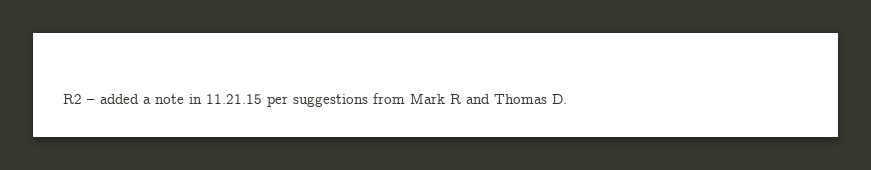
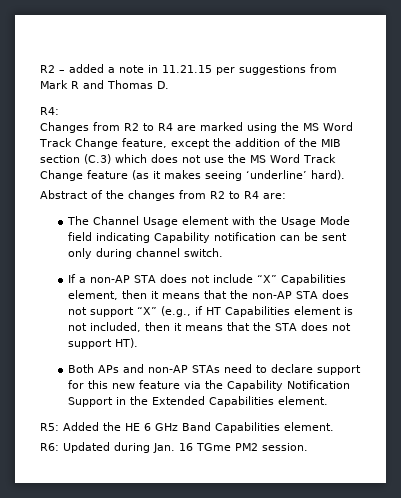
+ R4:
+ Changes from R2 to R4 are marked using the MS Word Track Change feature, except the addition of the MIB section (C.3) which does not use the MS Word Track Change feature (as it makes seeing ‘underline’ hard).
+ Abstract of the changes from R2 to R4 are:
+ The Channel Usage element with the Usage Mode field indicating Capability notification can be sent only during channel switch.
+ If a non-AP STA does not include “X” Capabilities element, then it means that the non-AP STA does not support “X” (e.g., if HT Capabilities element is not included, then it means that the STA does not support HT).
+ Both APs and non-AP STAs need to declare support for this new feature via the Capability Notification Support in the Extended Capabilities element.
+ R5: Added the HE 6 GHz Band Capabilities element.
+ R6: Updated during Jan. 16 TGme PM2 session.

